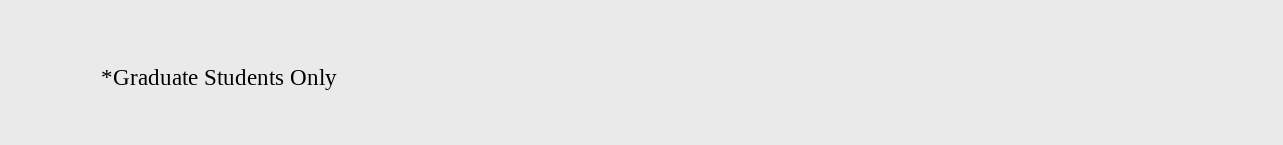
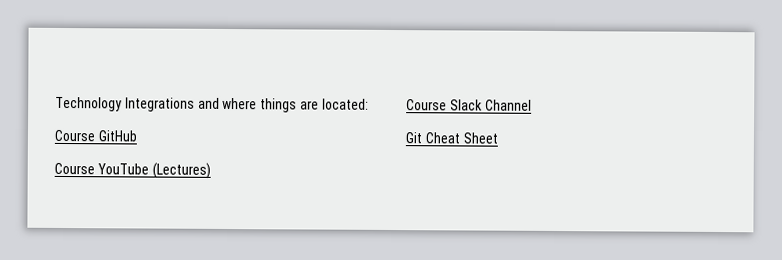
- *Graduate Students Only
+ Technology Integrations and where things are located:
+ Course GitHub
+ Course YouTube (Lectures)
+ Course Slack Channel
+ Git Cheat Sheet

